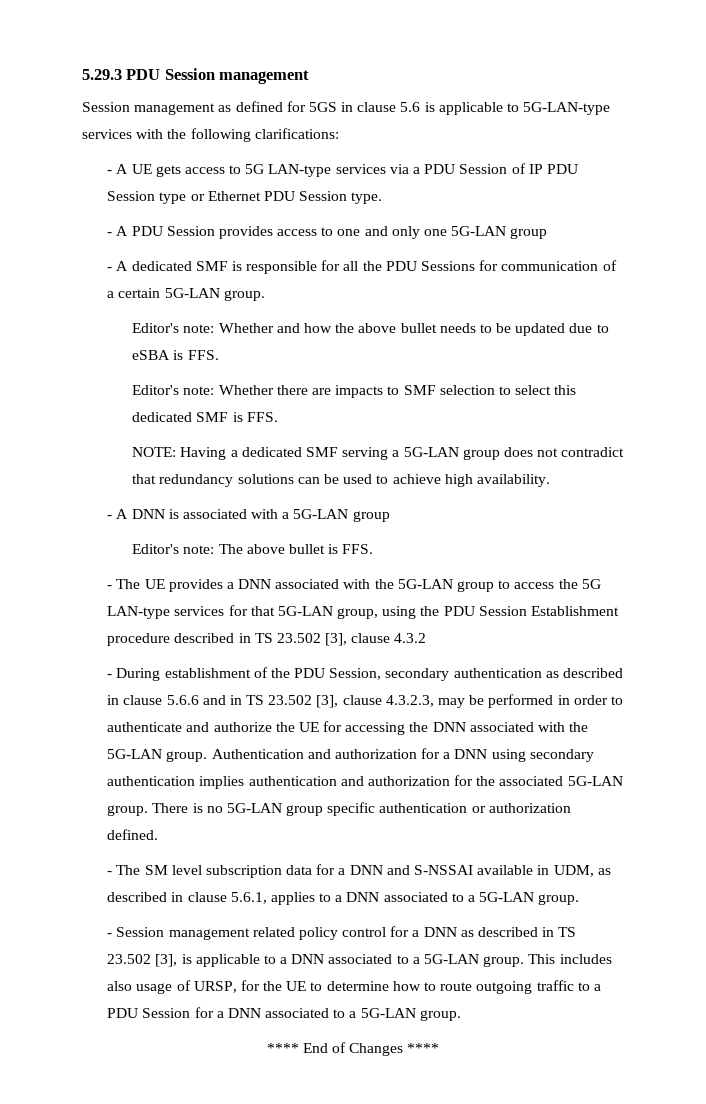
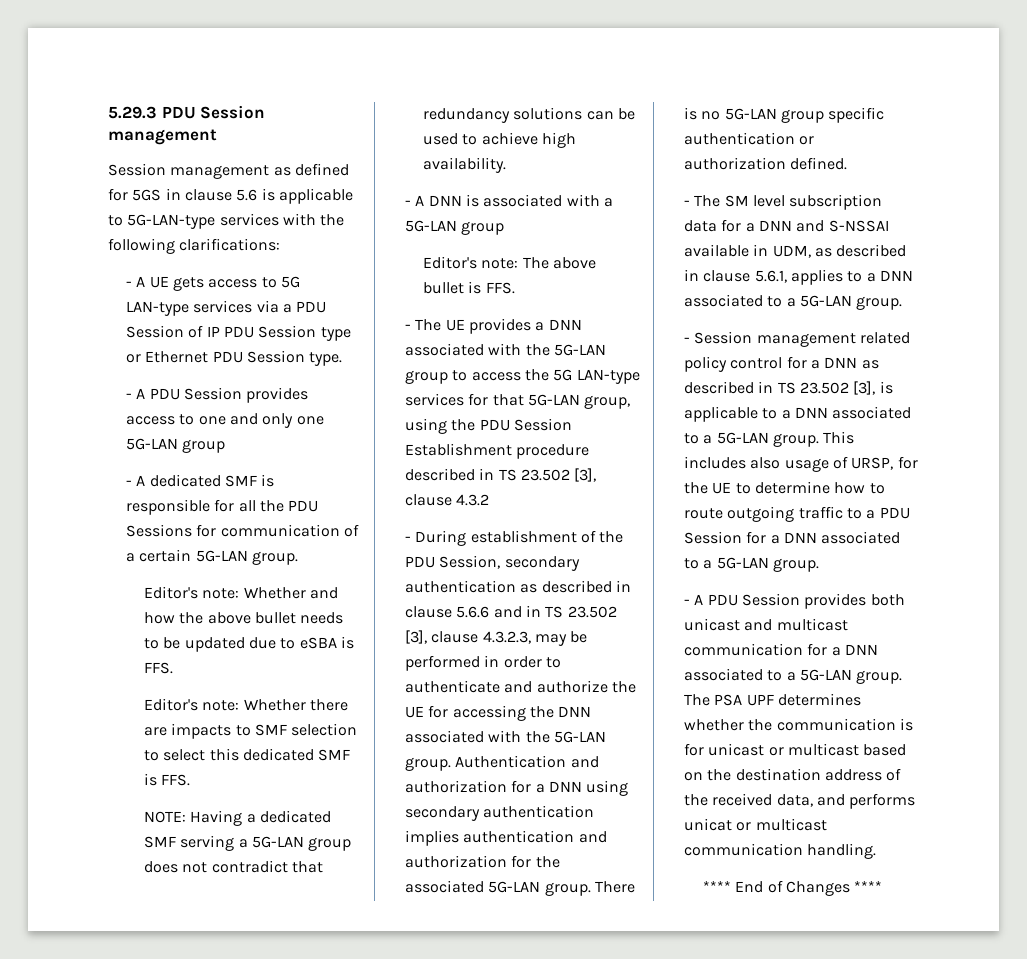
+ - A PDU Session provides both unicast and multicast communication for a DNN associated to a 5G-LAN group. The PSA UPF determines whether the communication is for unicast or multicast based on the destination address of the received data, and performs unicat or multicast communication handling.

